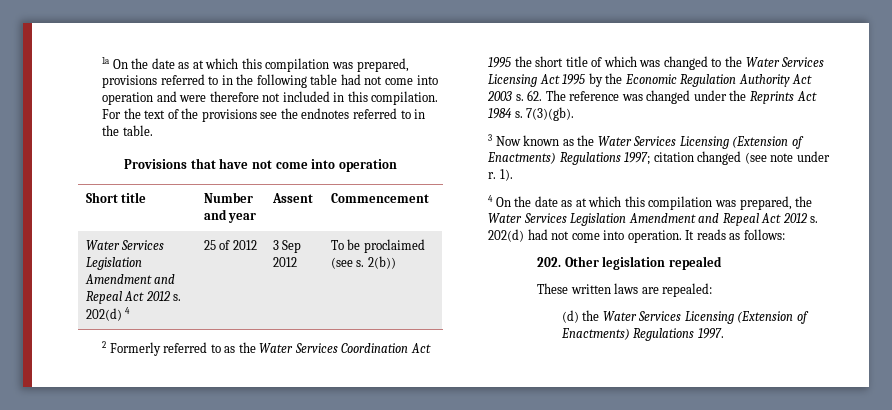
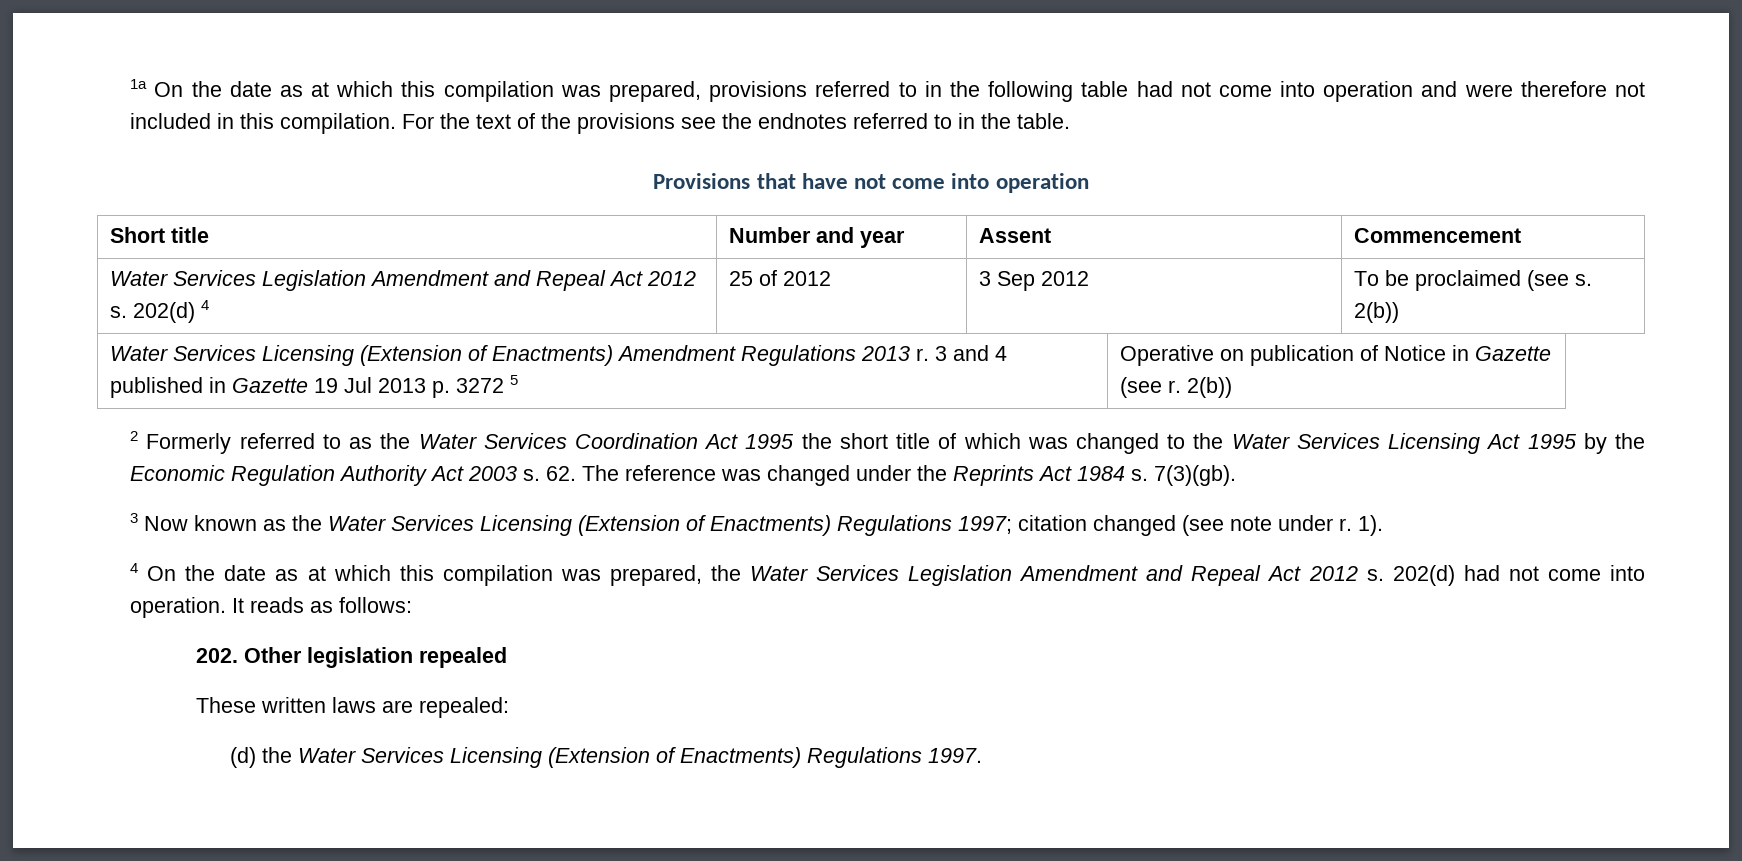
+ Water Services Licensing (Extension of Enactments) Amendment Regulations 2013 r. 3 and 4 published in Gazette 19 Jul 2013 p. 3272 5 | Operative on publication of Notice in Gazette (see r. 2(b))

